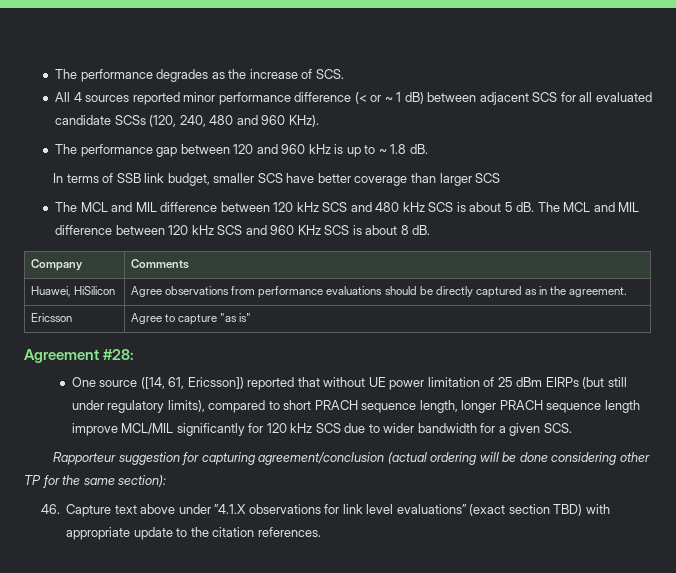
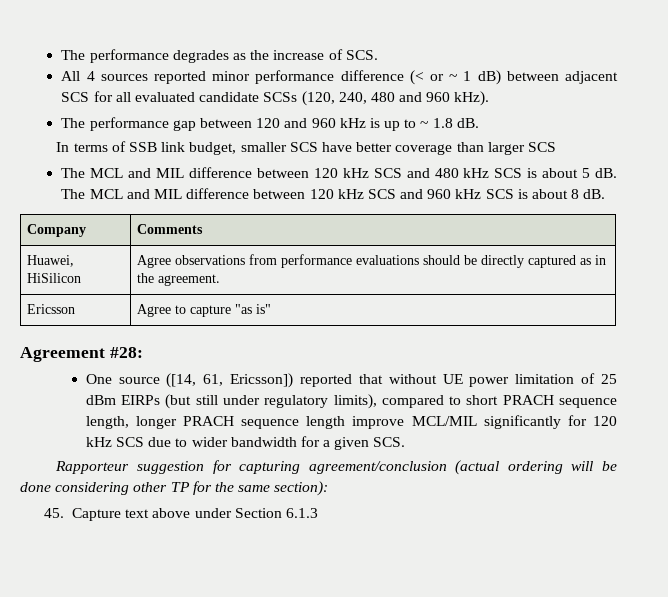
- All 4 sources reported minor performance difference (< or ~ 1 dB) between adjacent SCS for all evaluated candidate SCSs (120, 240, 480 and 960 KHz).
+ All 4 sources reported minor performance difference (< or ~ 1 dB) between adjacent SCS for all evaluated candidate SCSs (120, 240, 480 and 960 kHz).
- The MCL and MIL difference between 120 kHz SCS and 960 KHz SCS is about 8 dB.
+ The MCL and MIL difference between 120 kHz SCS and 960 kHz SCS is about 8 dB.
- 46. Capture text above under ”4.1.X observations for link level evaluations” (exact section TBD) with appropriate update to the citation references.
+ 45. Capture text above under Section 6.1.3

